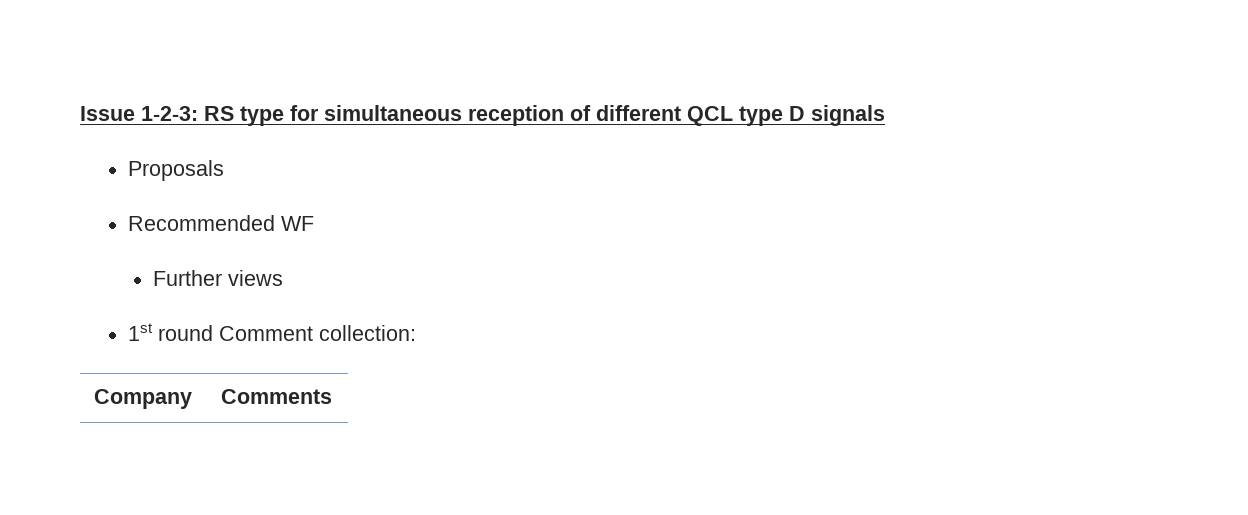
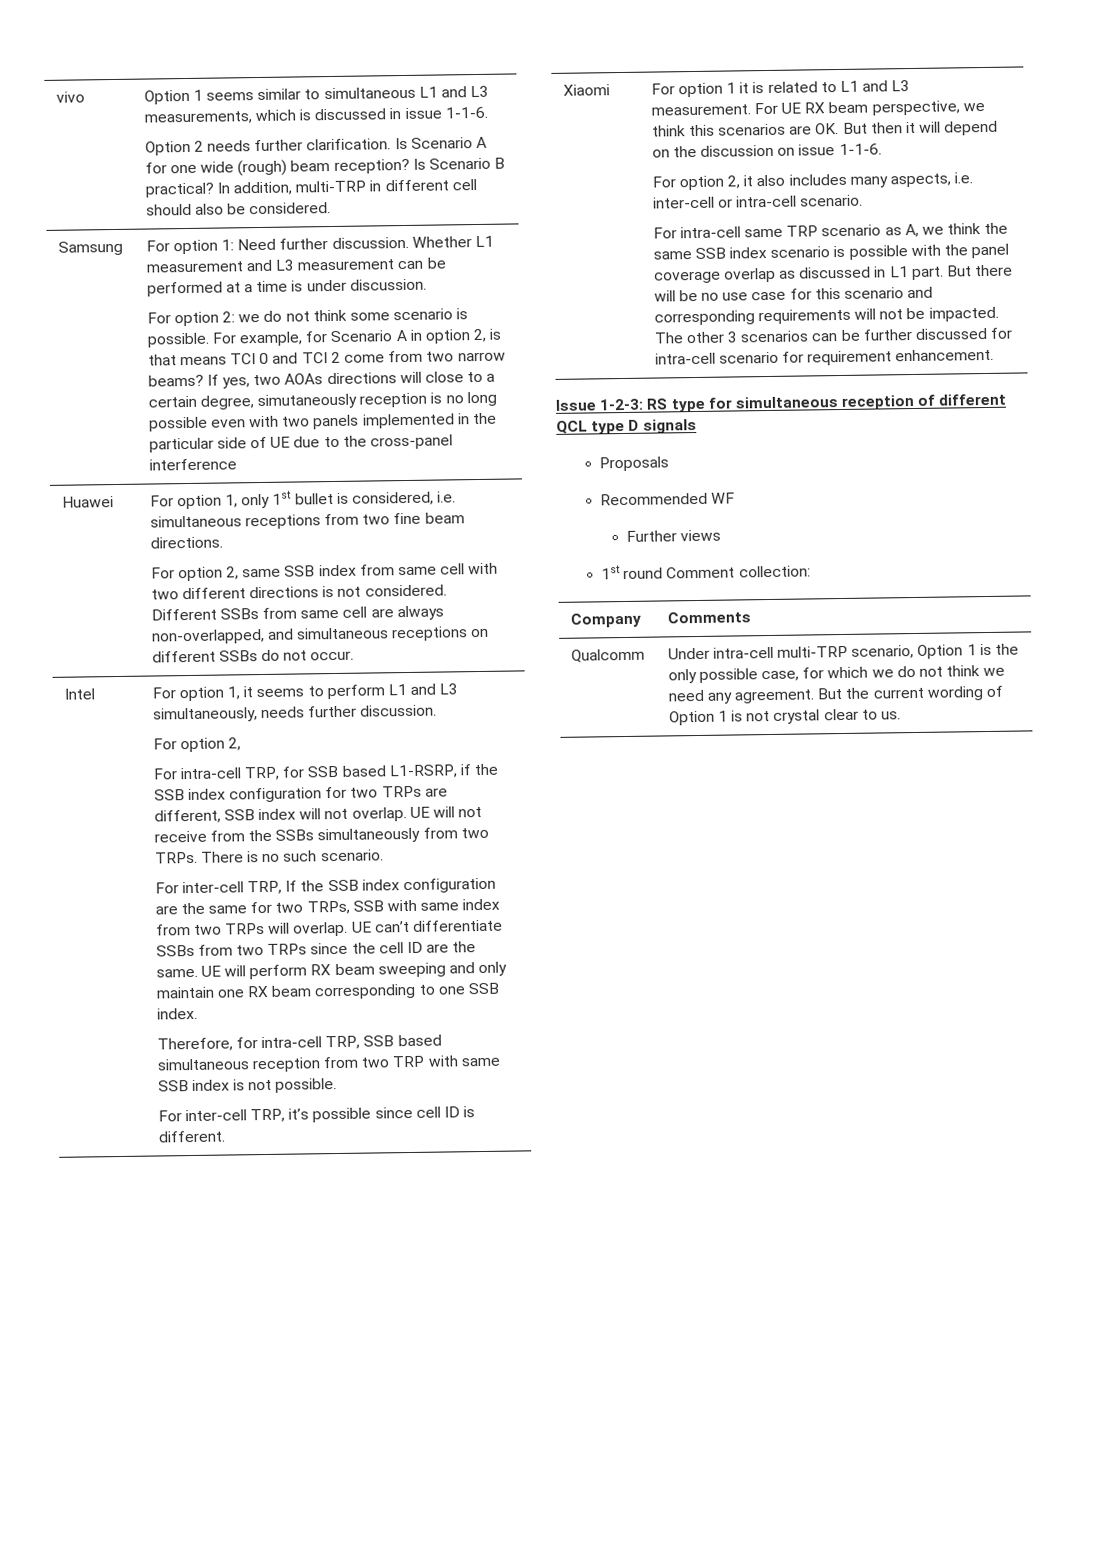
+ vivo | Option 1 seems similar to simultaneous L1 and L3 measurements, which is discussed in issue 1-1-6.
+ Option 2 needs further clarification. Is Scenario A for one wide (rough) beam reception? Is Scenario B practical? In addition, multi-TRP in different cell should also be considered.
+ Samsung | For option 1: Need further discussion. Whether L1 measurement and L3 measurement can be performed at a time is under discussion.
+ For option 2: we do not think some scenario is possible. For example, for Scenario A in option 2, is that means TCI 0 and TCI 2 come from two narrow beams? If yes, two AOAs directions will close to a certain degree, simutaneously reception is no long possible even with two panels implemented in the particular side of UE due to the cross-panel interference
+ Huawei | For option 1, only 1st bullet is considered, i.e. simultaneous receptions from two fine beam directions.
+ For option 2, same SSB index from same cell with two different directions is not considered. Different SSBs from same cell are always non-overlapped, and simultaneous receptions on different SSBs do not occur.
+ Intel | For option 1, it seems to perform L1 and L3 simultaneously, needs further discussion.
+ For option 2,
+ For intra-cell TRP, for SSB based L1-RSRP, if the SSB index configuration for two TRPs are different, SSB index will not overlap. UE will not receive from the SSBs simultaneously from two TRPs. There is no such scenario.
+ For inter-cell TRP, If the SSB index configuration are the same for two TRPs, SSB with same index from two TRPs will overlap. UE can’t differentiate SSBs from two TRPs since the cell ID are the same. UE will perform RX beam sweeping and only maintain one RX beam corresponding to one SSB index.
+ Therefore, for intra-cell TRP, SSB based simultaneous reception from two TRP with same SSB index is not possible.
+ For inter-cell TRP, it’s possible since cell ID is different.
+ Xiaomi | For option 1 it is related to L1 and L3 measurement. For UE RX beam perspective, we think this scenarios are OK. But then it will depend on the discussion on issue 1-1-6.
+ For option 2, it also includes many aspects, i.e. inter-cell or intra-cell scenario.
+ For intra-cell same TRP scenario as A, we think the same SSB index scenario is possible with the panel coverage overlap as discussed in L1 part. But there will be no use case for this scenario and corresponding requirements will not be impacted. The other 3 scenarios can be further discussed for intra-cell scenario for requirement enhancement.
+ Qualcomm | Under intra-cell multi-TRP scenario, Option 1 is the only possible case, for which we do not think we need any agreement. But the current wording of Option 1 is not crystal clear to us.

